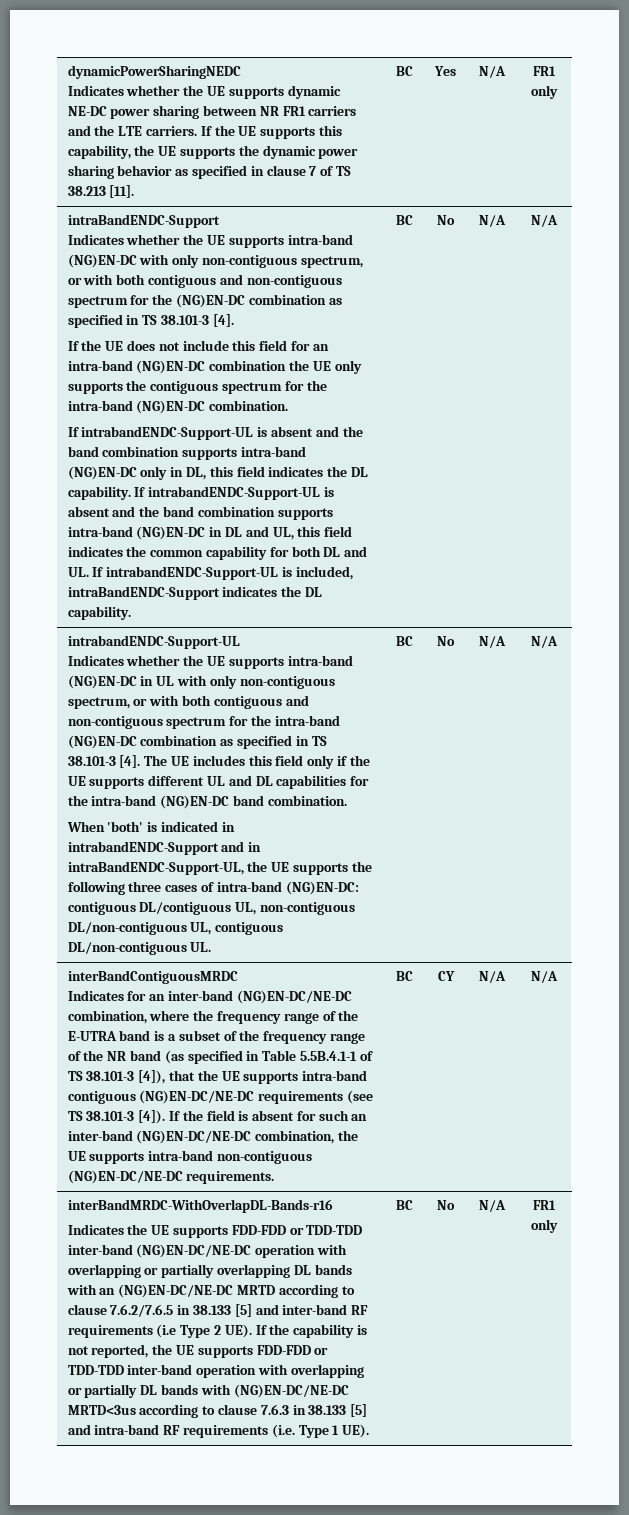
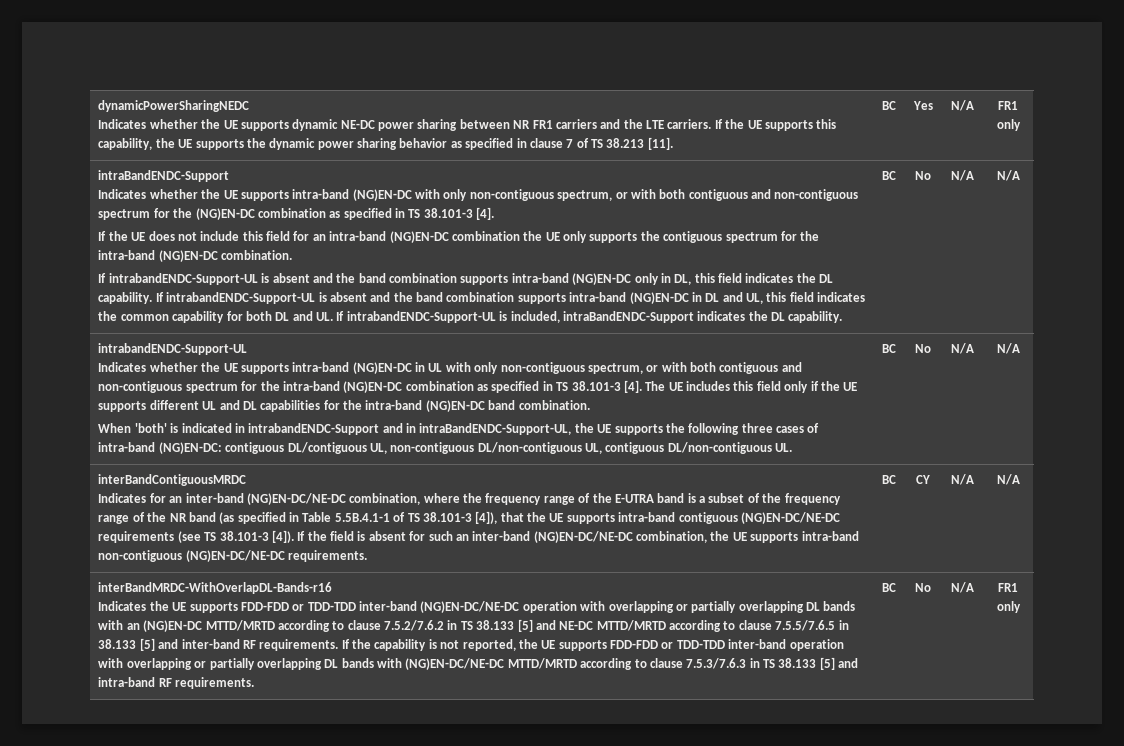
- Indicates the UE supports FDD-FDD or TDD-TDD inter-band (NG)EN-DC/NE-DC operation with overlapping or partially overlapping DL bands with an (NG)EN-DC/NE-DC MRTD according to clause 7.6.2/7.6.5 in 38.133 [5] and inter-band RF requirements (i.e Type 2 UE). If the capability is not reported, the UE supports FDD-FDD or TDD-TDD inter-band operation with overlapping or partially DL bands with (NG)EN-DC/NE-DC MRTD<3us according to clause 7.6.3 in 38.133 [5] and intra-band RF requirements (i.e. Type 1 UE).
+ Indicates the UE supports FDD-FDD or TDD-TDD inter-band (NG)EN-DC/NE-DC operation with overlapping or partially overlapping DL bands with an (NG)EN-DC MTTD/MRTD according to clause 7.5.2/7.6.2 in TS 38.133 [5] and NE-DC MTTD/MRTD according to clause 7.5.5/7.6.5 in 38.133 [5] and inter-band RF requirements. If the capability is not reported, the UE supports FDD-FDD or TDD-TDD inter-band operation with overlapping or partially overlapping DL bands with (NG)EN-DC/NE-DC MTTD/MRTD according to clause 7.5.3/7.6.3 in TS 38.133 [5] and intra-band RF requirements.

